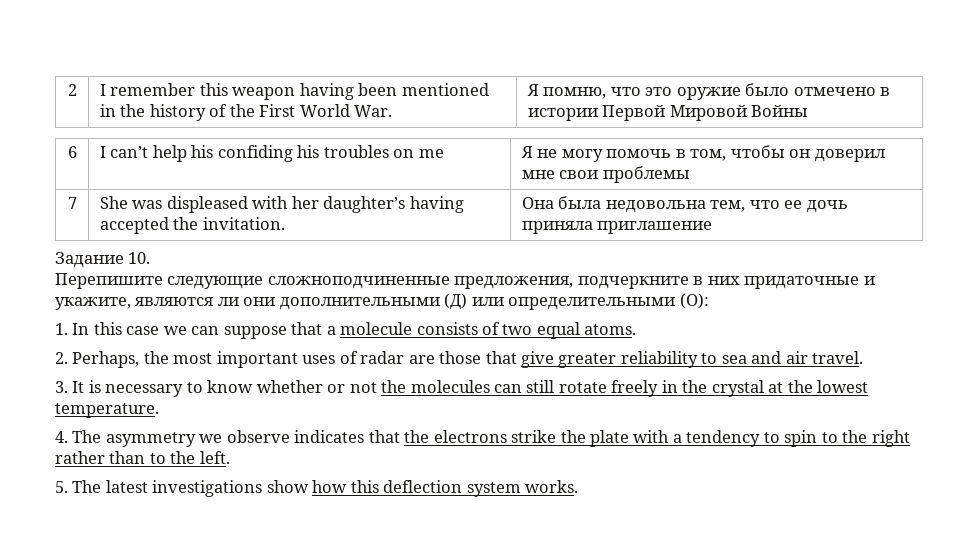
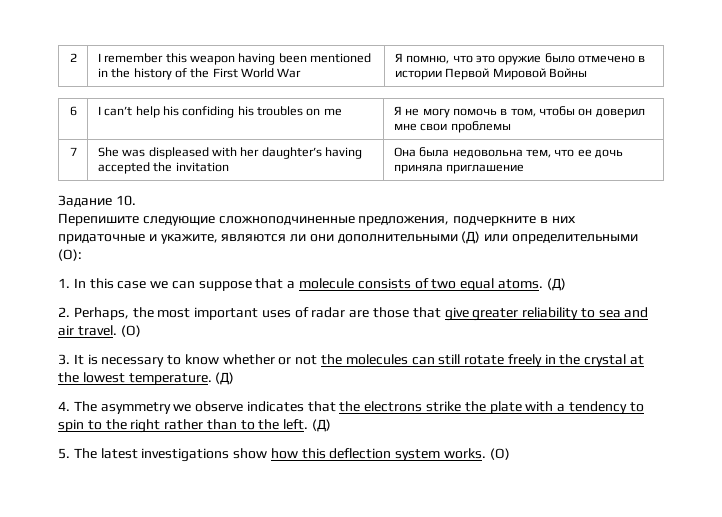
- 2 | I remember this weapon having been mentioned in the history of the First World War. | Я помню, что это оружие было отмечено в истории Первой Мировой Войны
+ 2 | I remember this weapon having been mentioned in the history of the First World War | Я помню, что это оружие было отмечено в истории Первой Мировой Войны
- 7 | She was displeased with her daughter’s having accepted the invitation. | Она была недовольна тем, что ее дочь приняла приглашение
+ 7 | She was displeased with her daughter’s having accepted the invitation | Она была недовольна тем, что ее дочь приняла приглашение
- 1. In this case we can suppose that a molecule consists of two equal atoms.
+ 1. In this case we can suppose that a molecule consists of two equal atoms. (Д)
- 2. Perhaps, the most important uses of radar are those that give greater reliability to sea and air travel.
+ 2. Perhaps, the most important uses of radar are those that give greater reliability to sea and air travel. (О)
- 3. It is necessary to know whether or not the molecules can still rotate freely in the crystal at the lowest temperature.
+ 3. It is necessary to know whether or not the molecules can still rotate freely in the crystal at the lowest temperature. (Д)
- 4. The asymmetry we observe indicates that the electrons strike the plate with a tendency to spin to the right rather than to the left.
+ 4. The asymmetry we observe indicates that the electrons strike the plate with a tendency to spin to the right rather than to the left. (Д)
- 5. The latest investigations show how this deflection system works.
+ 5. The latest investigations show how this deflection system works. (О)

